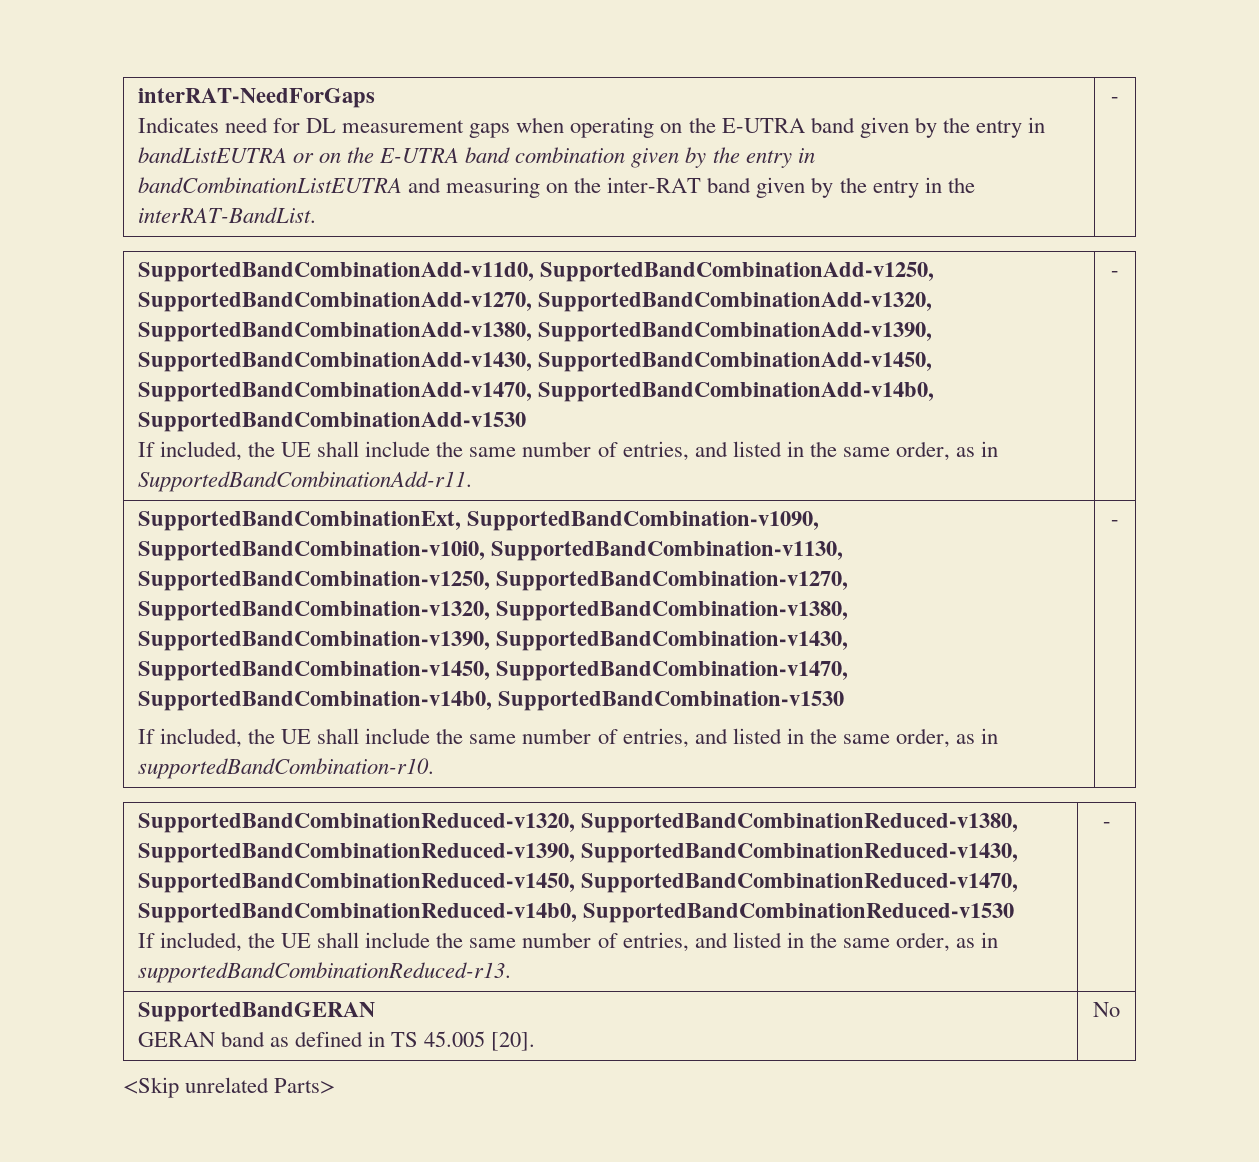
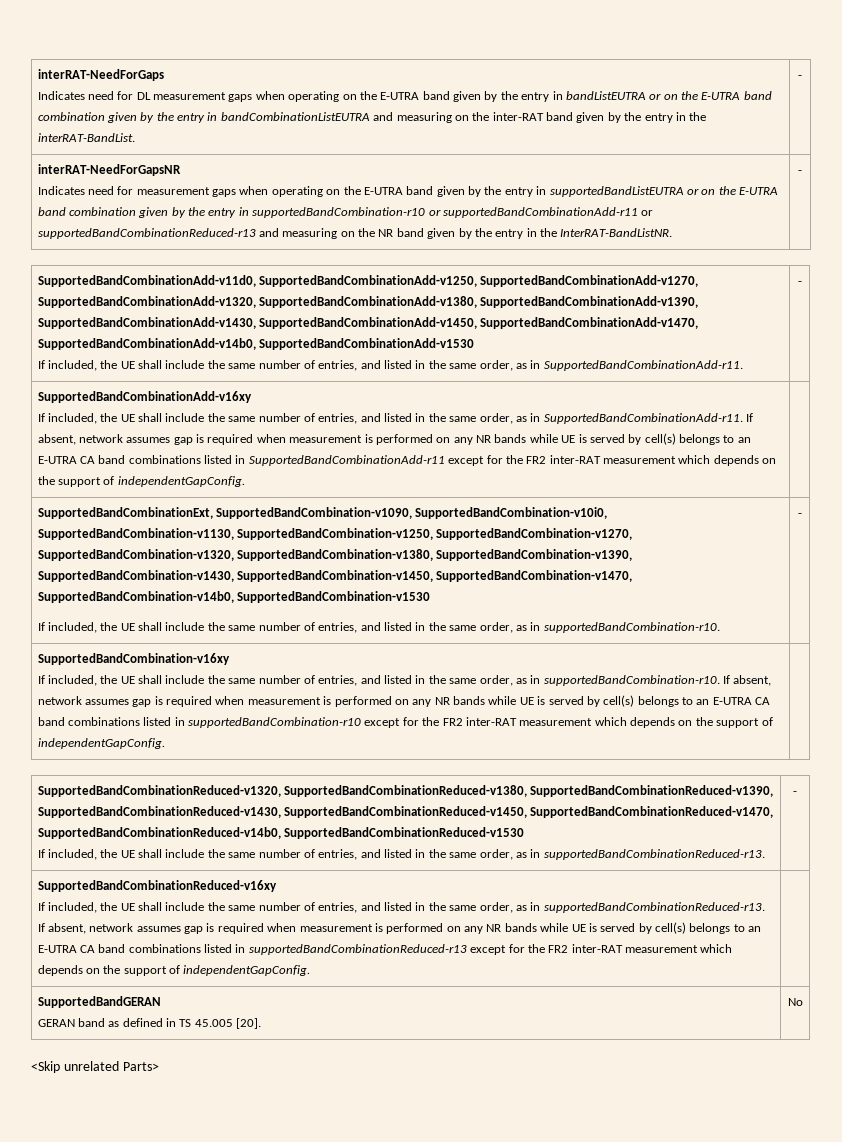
+ interRAT-NeedForGapsNR
+ Indicates need for measurement gaps when operating on the E-UTRA band given by the entry in supportedBandListEUTRA or on the E-UTRA band combination given by the entry in supportedBandCombination-r10 or supportedBandCombinationAdd-r11 or supportedBandCombinationReduced-r13 and measuring on the NR band given by the entry in the InterRAT-BandListNR. | -
+ SupportedBandCombinationAdd-v16xy
+ If included, the UE shall include the same number of entries, and listed in the same order, as in SupportedBandCombinationAdd-r11. If absent, network assumes gap is required when measurement is performed on any NR bands while UE is served by cell(s) belongs to an E-UTRA CA band combinations listed in SupportedBandCombinationAdd-r11 except for the FR2 inter-RAT measurement which depends on the support of independentGapConfig.
+ SupportedBandCombination-v16xy
+ If included, the UE shall include the same number of entries, and listed in the same order, as in supportedBandCombination-r10. If absent, network assumes gap is required when measurement is performed on any NR bands while UE is served by cell(s) belongs to an E-UTRA CA band combinations listed in supportedBandCombination-r10 except for the FR2 inter-RAT measurement which depends on the support of independentGapConfig.
+ SupportedBandCombinationReduced-v16xy
+ If included, the UE shall include the same number of entries, and listed in the same order, as in supportedBandCombinationReduced-r13. If absent, network assumes gap is required when measurement is performed on any NR bands while UE is served by cell(s) belongs to an E-UTRA CA band combinations listed in supportedBandCombinationReduced-r13 except for the FR2 inter-RAT measurement which depends on the support of independentGapConfig.

